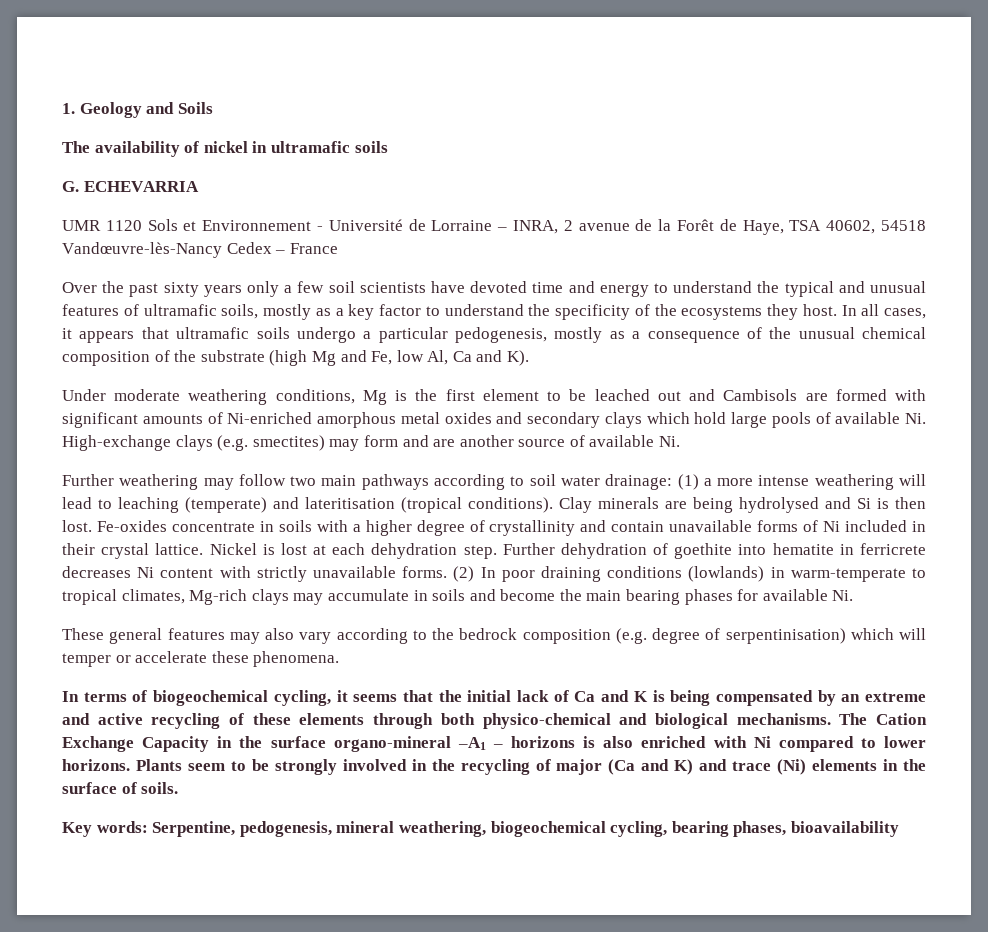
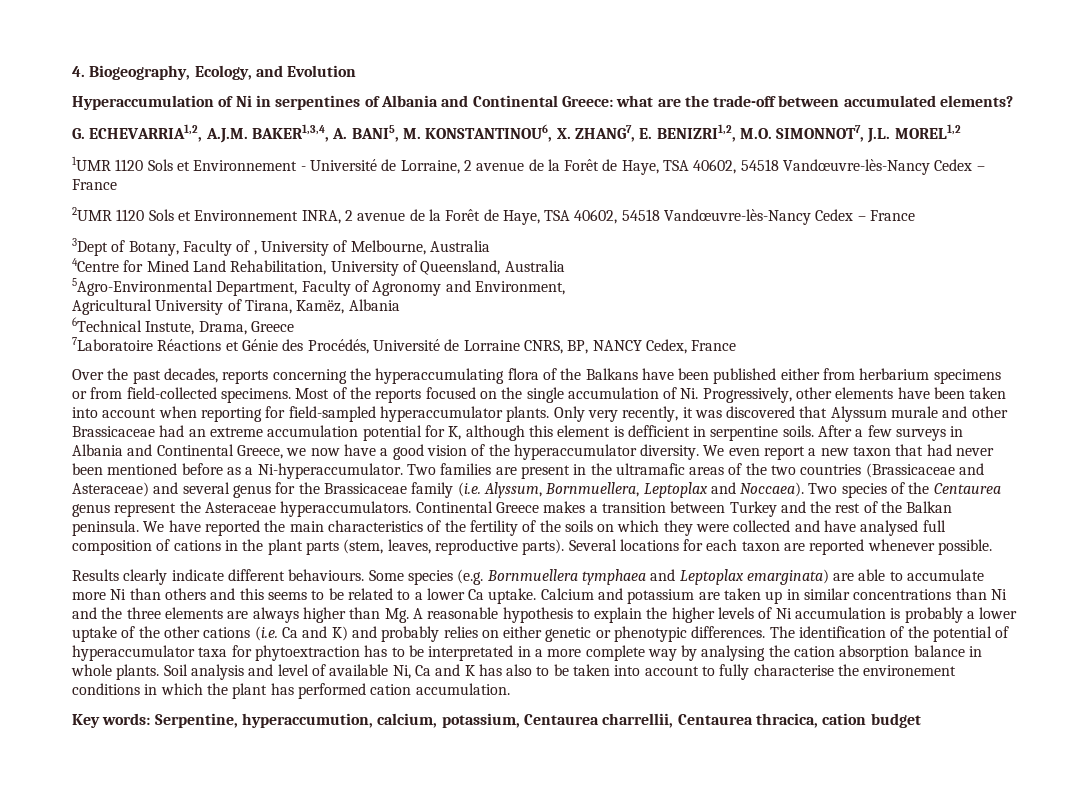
- 1. Geology and Soils
- The availability of nickel in ultramafic soils
- G. ECHEVARRIA
- UMR 1120 Sols et Environnement - Université de Lorraine – INRA, 2 avenue de la Forêt de Haye, TSA 40602, 54518 Vandœuvre-lès-Nancy Cedex – France
+ 4. Biogeography, Ecology, and Evolution
+ Hyperaccumulation of Ni in serpentines of Albania and Continental Greece: what are the trade-off between accumulated elements?
+ G. ECHEVARRIA1,2, A.J.M. BAKER1,3,4, A. BANI5, M. KONSTANTINOU6, X. ZHANG7, E. BENIZRI1,2, M.O. SIMONNOT7, J.L. MOREL1,2
+ 1UMR 1120 Sols et Environnement - Université de Lorraine, 2 avenue de la Forêt de Haye, TSA 40602, 54518 Vandœuvre-lès-Nancy Cedex – France
+ 2UMR 1120 Sols et Environnement INRA, 2 avenue de la Forêt de Haye, TSA 40602, 54518 Vandœuvre-lès-Nancy Cedex – France
- Over the past sixty years only a few soil scientists have devoted time and energy to understand the typical and unusual features of ultramafic soils, mostly as a key factor to understand the specificity of the ecosystems they host. In all cases, it appears that ultramafic soils undergo a particular pedogenesis, mostly as a consequence of the unusual chemical composition of the substrate (high Mg and Fe, low Al, Ca and K).
- Under moderate weathering conditions, Mg is the first element to be leached out and Cambisols are formed with significant amounts of Ni-enriched amorphous metal oxides and secondary clays which hold large pools of available Ni. High-exchange clays (e.g. smectites) may form and are another source of available Ni.
- Further weathering may follow two main pathways according to soil water drainage: (1) a more intense weathering will lead to leaching (temperate) and lateritisation (tropical conditions). Clay minerals are being hydrolysed and Si is then lost. Fe-oxides concentrate in soils with a higher degree of crystallinity and contain unavailable forms of Ni included in their crystal lattice. Nickel is lost at each dehydration step. Further dehydration of goethite into hematite in ferricrete decreases Ni content with strictly unavailable forms. (2) In poor draining conditions (lowlands) in warm-temperate to tropical climates, Mg-rich clays may accumulate in soils and become the main bearing phases for available Ni.
- These general features may also vary according to the bedrock composition (e.g. degree of serpentinisation) which will temper or accelerate these phenomena.
- In terms of biogeochemical cycling, it seems that the initial lack of Ca and K is being compensated by an extreme and active recycling of these elements through both physico-chemical and biological mechanisms. The Cation Exchange Capacity in the surface organo-mineral –A1 – horizons is also enriched with Ni compared to lower horizons. Plants seem to be strongly involved in the recycling of major (Ca and K) and trace (Ni) elements in the surface of soils.
- Key words: Serpentine, pedogenesis, mineral weathering, biogeochemical cycling, bearing phases, bioavailability
+ 3Dept of Botany, Faculty of , University of Melbourne, Australia
+ 4Centre for Mined Land Rehabilitation, University of Queensland, Australia
+ 5Agro-Environmental Department, Faculty of Agronomy and Environment,
+ Agricultural University of Tirana, Kamëz, Albania
+ 6Technical Instute, Drama, Greece
+ 7Laboratoire Réactions et Génie des Procédés, Université de Lorraine CNRS, BP, NANCY Cedex, France
+ Over the past decades, reports concerning the hyperaccumulating flora of the Balkans have been published either from herbarium specimens or from field-collected specimens. Most of the reports focused on the single accumulation of Ni. Progressively, other elements have been taken into account when reporting for field-sampled hyperaccumulator plants. Only very recently, it was discovered that Alyssum murale and other Brassicaceae had an extreme accumulation potential for K, although this element is defficient in serpentine soils. After a few surveys in Albania and Continental Greece, we now have a good vision of the hyperaccumulator diversity. We even report a new taxon that had never been mentioned before as a Ni-hyperaccumulator. Two families are present in the ultramafic areas of the two countries (Brassicaceae and Asteraceae) and several genus for the Brassicaceae family (i.e. Alyssum, Bornmuellera, Leptoplax and Noccaea). Two species of the Centaurea genus represent the Asteraceae hyperaccumulators. Continental Greece makes a transition between Turkey and the rest of the Balkan peninsula. We have reported the main characteristics of the fertility of the soils on which they were collected and have analysed full composition of cations in the plant parts (stem, leaves, reproductive parts). Several locations for each taxon are reported whenever possible.
+ Results clearly indicate different behaviours. Some species (e.g. Bornmuellera tymphaea and Leptoplax emarginata) are able to accumulate more Ni than others and this seems to be related to a lower Ca uptake. Calcium and potassium are taken up in similar concentrations than Ni and the three elements are always higher than Mg. A reasonable hypothesis to explain the higher levels of Ni accumulation is probably a lower uptake of the other cations (i.e. Ca and K) and probably relies on either genetic or phenotypic differences. The identification of the potential of hyperaccumulator taxa for phytoextraction has to be interpretated in a more complete way by analysing the cation absorption balance in whole plants. Soil analysis and level of available Ni, Ca and K has also to be taken into account to fully characterise the environement conditions in which the plant has performed cation accumulation.
+ Key words: Serpentine, hyperaccumution, calcium, potassium, Centaurea charrellii, Centaurea thracica, cation budget

